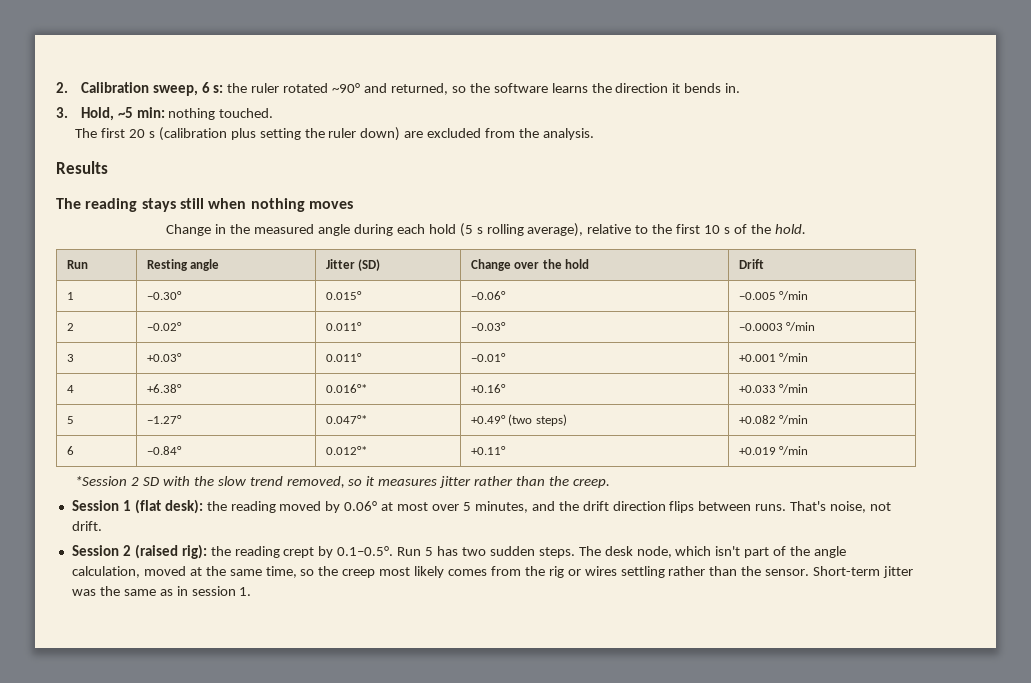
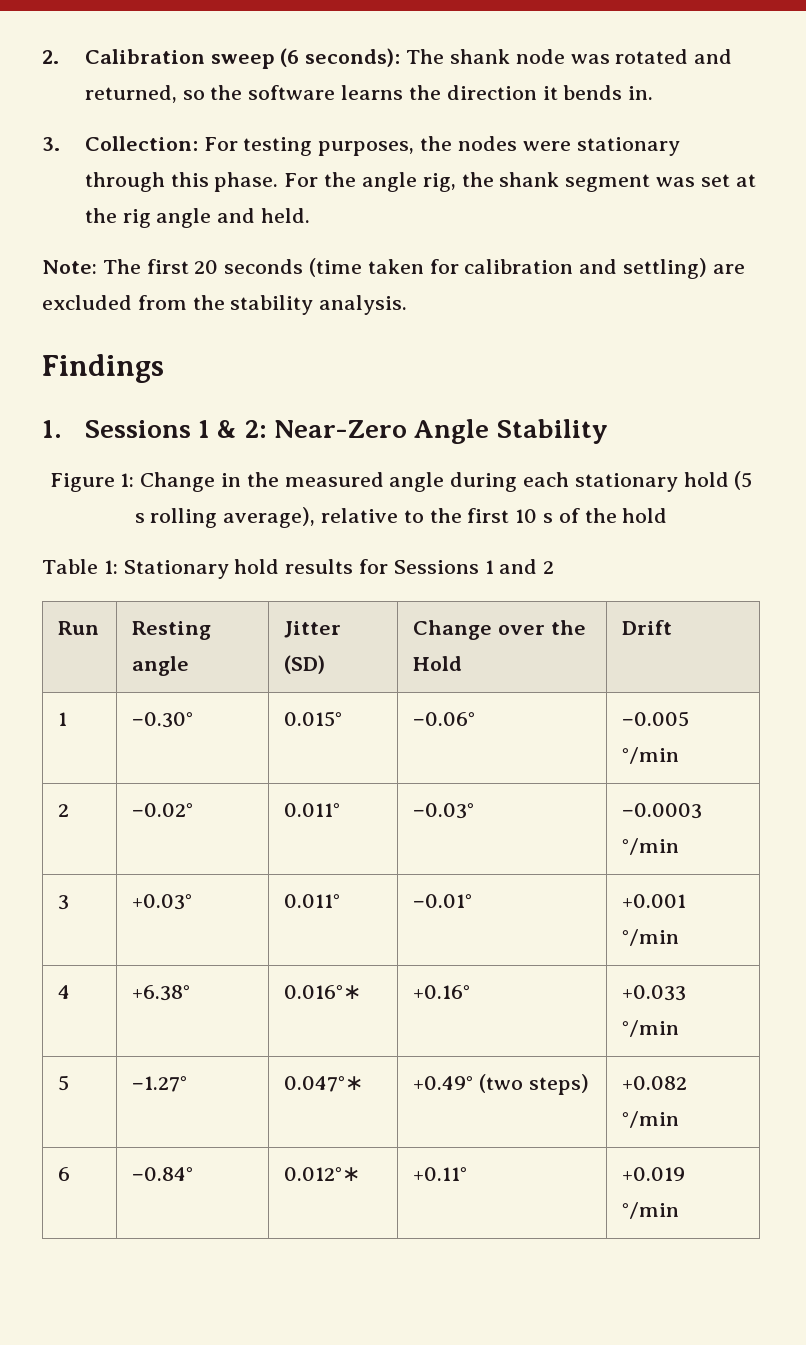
- 2. Calibration sweep, 6 s: the ruler rotated ~90° and returned, so the software learns the direction it bends in.
+ 2. Calibration sweep (6 seconds): The shank node was rotated and returned, so the software learns the direction it bends in.
- 3. Hold, ~5 min: nothing touched.
- The first 20 s (calibration plus setting the ruler down) are excluded from the analysis.
+ 3. Collection: For testing purposes, the nodes were stationary through this phase. For the angle rig, the shank segment was set at the rig angle and held.
+ Note: The first 20 seconds (time taken for calibration and settling) are excluded from the stability analysis.
- Results
- The reading stays still when nothing moves
- Change in the measured angle during each hold (5 s rolling average), relative to the first 10 s of the hold.
+ Findings
+ 1. Sessions 1 & 2: Near-Zero Angle Stability
+ Figure 1: Change in the measured angle during each stationary hold (5 s rolling average), relative to the first 10 s of the hold
+ Table 1: Stationary hold results for Sessions 1 and 2
- Run | Resting angle | Jitter (SD) | Change over the hold | Drift
+ Run | Resting angle | Jitter (SD) | Change over the Hold | Drift
- 4 | +6.38° | 0.016°* | +0.16° | +0.033 °/min
+ 4 | +6.38° | 0.016°∗ | +0.16° | +0.033 °/min
- 5 | −1.27° | 0.047°* | +0.49° (two steps) | +0.082 °/min
+ 5 | −1.27° | 0.047°∗ | +0.49° (two steps) | +0.082 °/min
- 6 | −0.84° | 0.012°* | +0.11° | +0.019 °/min
+ 6 | −0.84° | 0.012°∗ | +0.11° | +0.019 °/min
- *Session 2 SD with the slow trend removed, so it measures jitter rather than the creep.
- Session 1 (flat desk): the reading moved by 0.06° at most over 5 minutes, and the drift direction flips between runs. That's noise, not drift.
- Session 2 (raised rig): the reading crept by 0.1–0.5°. Run 5 has two sudden steps. The desk node, which isn't part of the angle calculation, moved at the same time, so the creep most likely comes from the rig or wires settling rather than the sensor. Short-term jitter was the same as in session 1.

